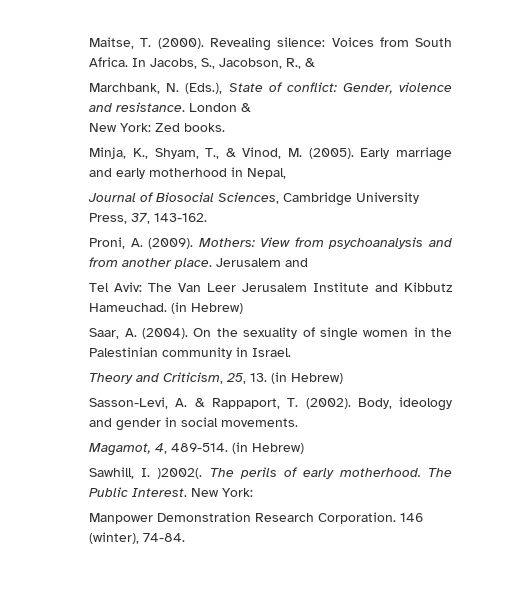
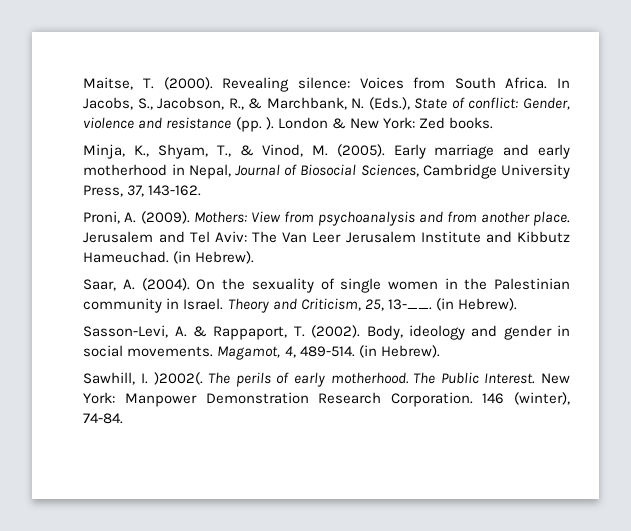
- In Jacobs, S., Jacobson, R., &
- Marchbank, N. (Eds.), State of conflict: Gender, violence and resistance.
+ In Jacobs, S., Jacobson, R., & Marchbank, N. (Eds.), State of conflict: Gender, violence and resistance (pp. ).
- London &
- New York: Zed books.
+ London & New York: Zed books.
- Early marriage and early motherhood in Nepal,
- Journal of Biosocial Sciences, Cambridge University Press, 37, 143-162.
+ Early marriage and early motherhood in Nepal, Journal of Biosocial Sciences, Cambridge University Press, 37, 143-162.
- Jerusalem and
- Tel Aviv: The Van Leer Jerusalem Institute and Kibbutz Hameuchad. (in Hebrew)
+ Jerusalem and Tel Aviv: The Van Leer Jerusalem Institute and Kibbutz Hameuchad. (in Hebrew).
- On the sexuality of single women in the Palestinian community in Israel.
- Theory and Criticism, 25, 13. (in Hebrew)
+ On the sexuality of single women in the Palestinian community in Israel. Theory and Criticism, 25, 13-__. (in Hebrew).
- Body, ideology and gender in social movements.
- Magamot, 4, 489-514. (in Hebrew)
+ Body, ideology and gender in social movements. Magamot, 4, 489-514. (in Hebrew).
- The Public Interest. New York:
- Manpower Demonstration Research Corporation.
+ The Public Interest. New York: Manpower Demonstration Research Corporation.

